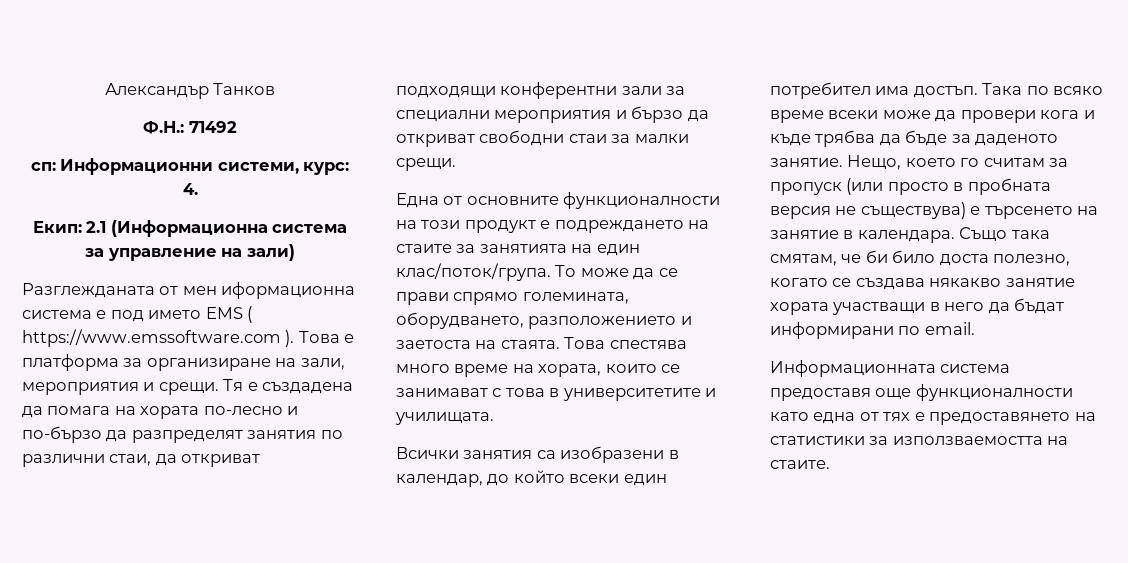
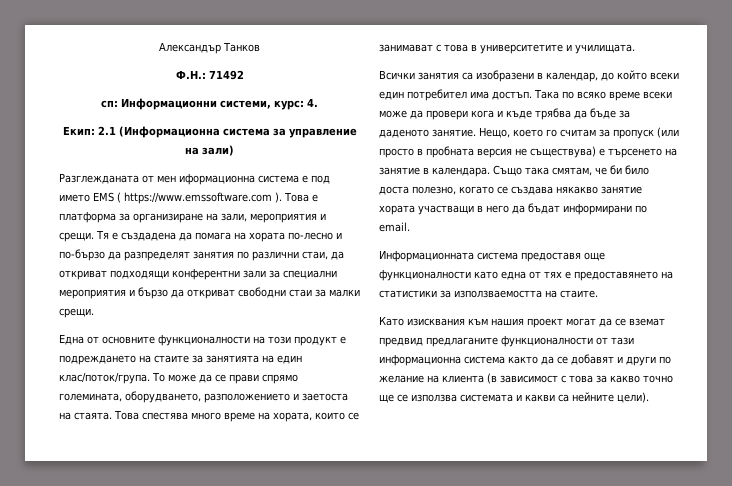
+ Като изисквания към нашия проект могат да се вземат предвид предлаганите функционалности от тази информационна система както да се добавят и други по желание на клиента (в зависимост с това за какво точно ще се използва системата и какви са нейните цели).

